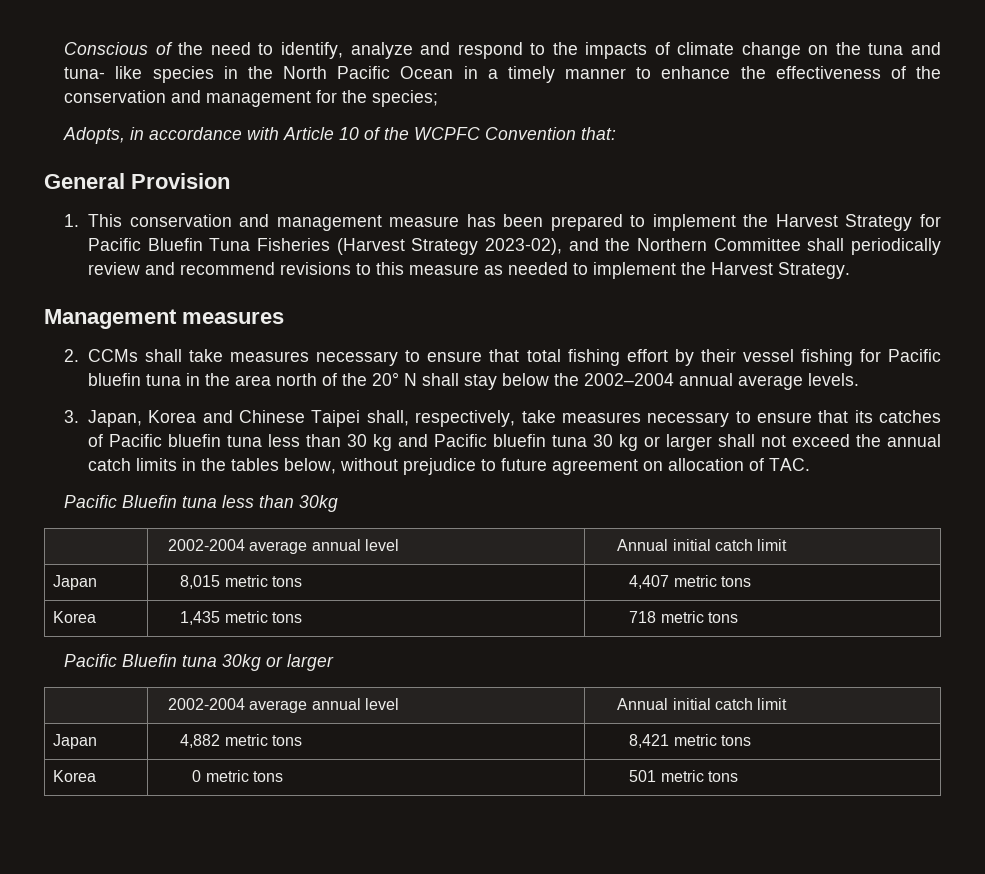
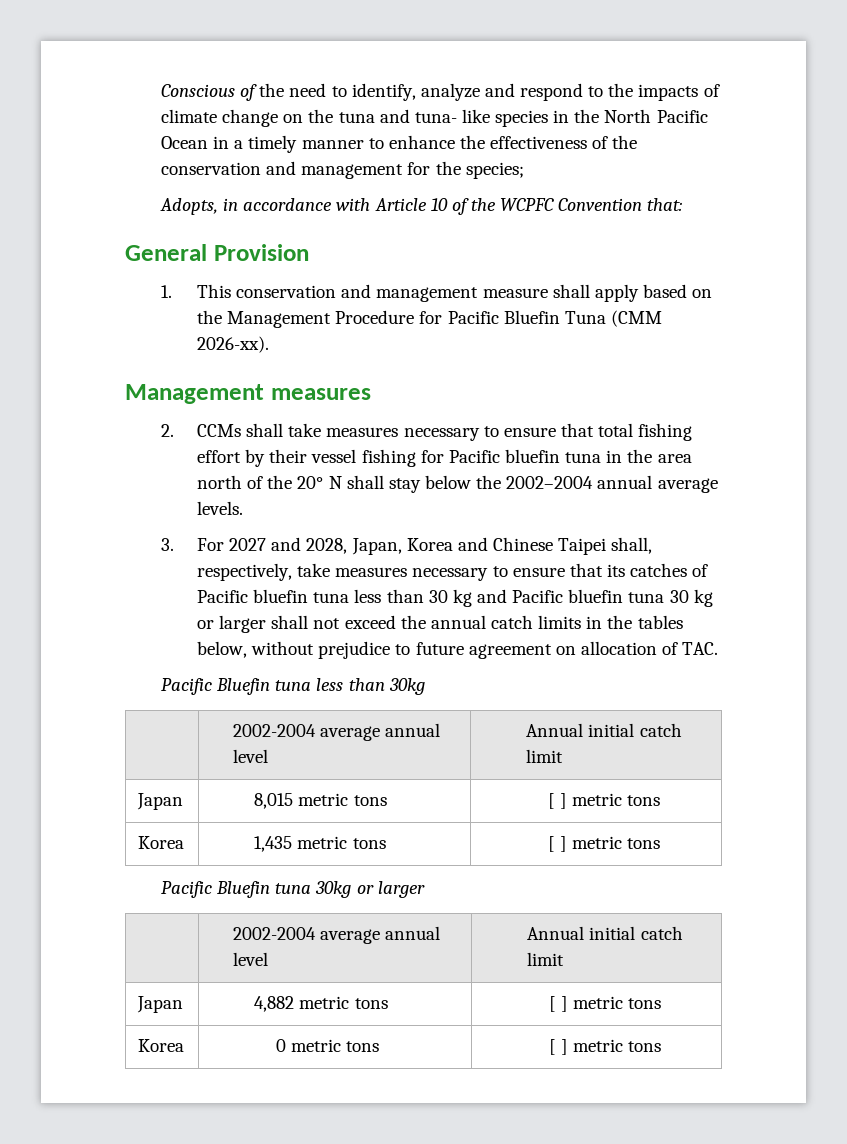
- 1. This conservation and management measure has been prepared to implement the Harvest Strategy for Pacific Bluefin Tuna Fisheries (Harvest Strategy 2023-02), and the Northern Committee shall periodically review and recommend revisions to this measure as needed to implement the Harvest Strategy.
+ 1. This conservation and management measure shall apply based on the Management Procedure for Pacific Bluefin Tuna (CMM 2026-xx).
- 3. Japan, Korea and Chinese Taipei shall, respectively, take measures necessary to ensure that its catches of Pacific bluefin tuna less than 30 kg and Pacific bluefin tuna 30 kg or larger shall not exceed the annual catch limits in the tables below, without prejudice to future agreement on allocation of TAC.
+ 3. For 2027 and 2028, Japan, Korea and Chinese Taipei shall, respectively, take measures necessary to ensure that its catches of Pacific bluefin tuna less than 30 kg and Pacific bluefin tuna 30 kg or larger shall not exceed the annual catch limits in the tables below, without prejudice to future agreement on allocation of TAC.
- Japan | 8,015 metric tons | 4,407 metric tons
+ Japan | 8,015 metric tons | [ ] metric tons
- Korea | 1,435 metric tons | 718 metric tons
+ Korea | 1,435 metric tons | [ ] metric tons
- Japan | 4,882 metric tons | 8,421 metric tons
+ Japan | 4,882 metric tons | [ ] metric tons
- Korea | 0 metric tons | 501 metric tons
+ Korea | 0 metric tons | [ ] metric tons

